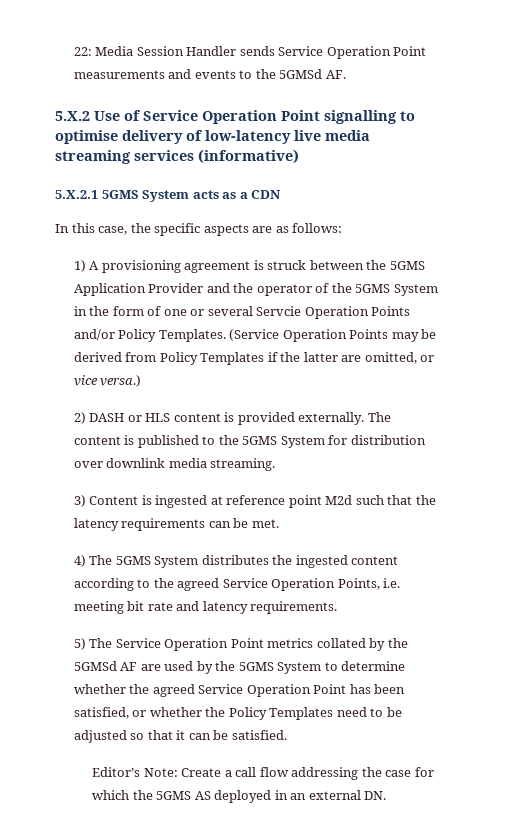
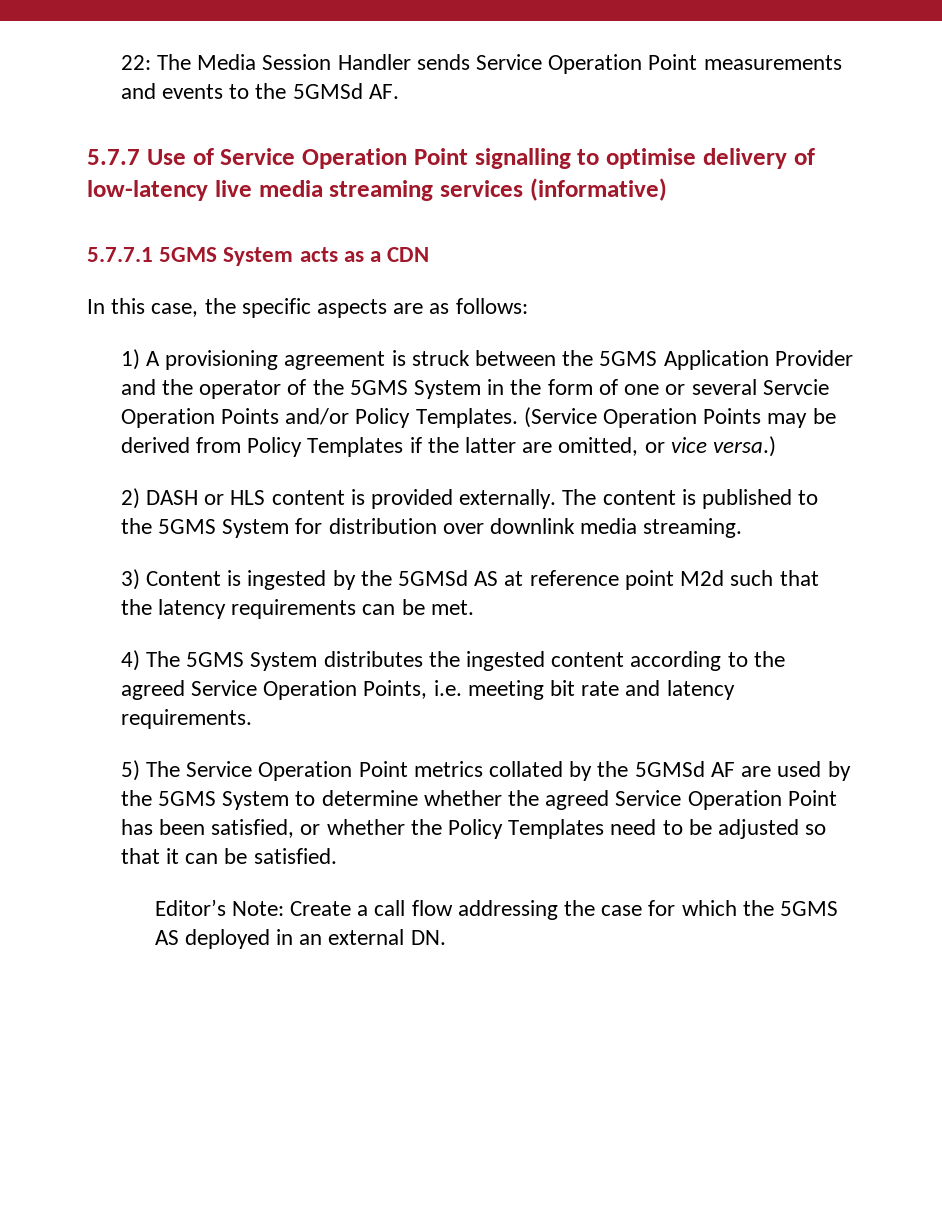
- 22: Media Session Handler sends Service Operation Point measurements and events to the 5GMSd AF.
+ 22: The Media Session Handler sends Service Operation Point measurements and events to the 5GMSd AF.
- 5.X.2 Use of Service Operation Point signalling to optimise delivery of low-latency live media streaming services (informative)
+ 5.7.7 Use of Service Operation Point signalling to optimise delivery of low-latency live media streaming services (informative)
- 5.X.2.1 5GMS System acts as a CDN
+ 5.7.7.1 5GMS System acts as a CDN
- 3) Content is ingested at reference point M2d such that the latency requirements can be met.
+ 3) Content is ingested by the 5GMSd AS at reference point M2d such that the latency requirements can be met.

